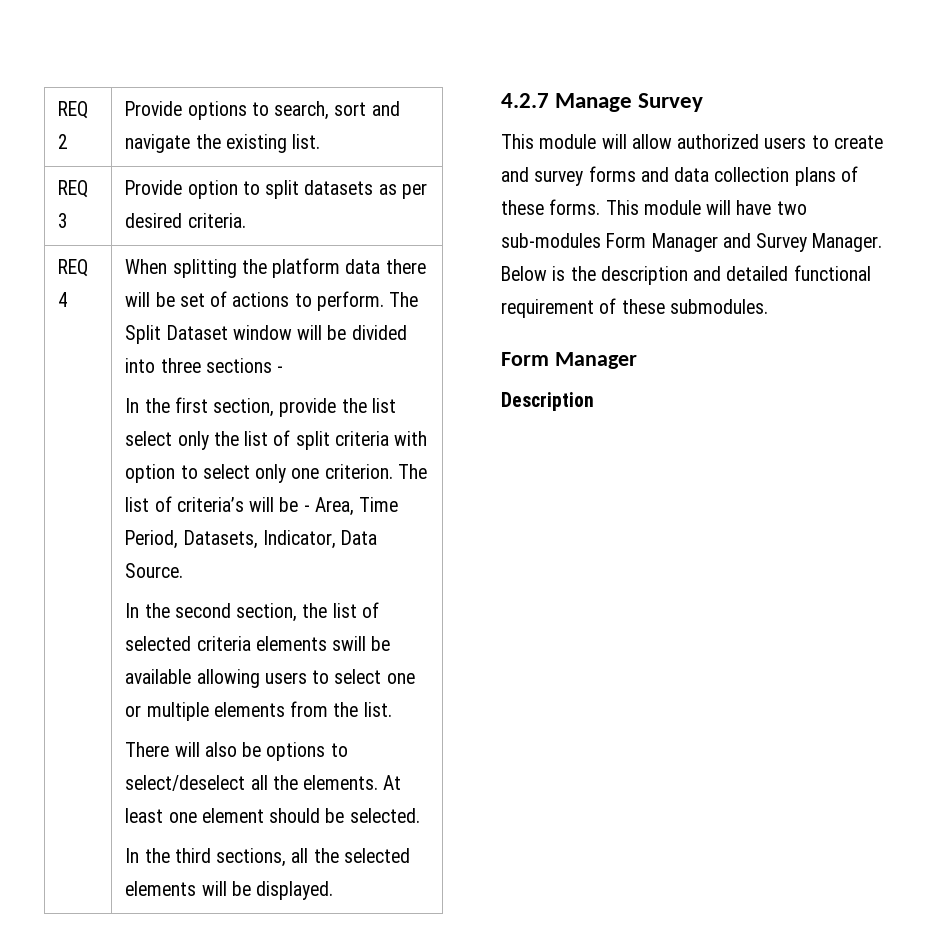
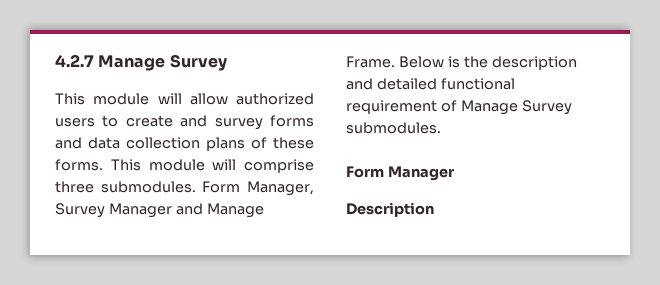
- REQ 2 | Provide options to search, sort and navigate the existing list.
- REQ 3 | Provide option to split datasets as per desired criteria.
- REQ 4 | When splitting the platform data there will be set of actions to perform. The Split Dataset window will be divided into three sections -
- In the first section, provide the list select only the list of split criteria with option to select only one criterion. The list of criteria’s will be - Area, Time Period, Datasets, Indicator, Data Source.
- In the second section, the list of selected criteria elements swill be available allowing users to select one or multiple elements from the list.
- There will also be options to select/deselect all the elements. At least one element should be selected.
- In the third sections, all the selected elements will be displayed.
- This module will have two sub-modules Form Manager and Survey Manager.
+ This module will comprise three submodules. Form Manager, Survey Manager and Manage Frame.
- Below is the description and detailed functional requirement of these submodules.
+ Below is the description and detailed functional requirement of Manage Survey submodules.

